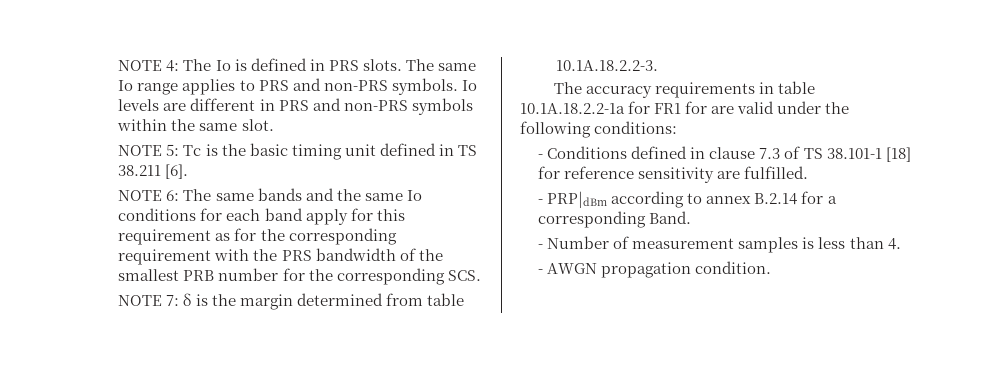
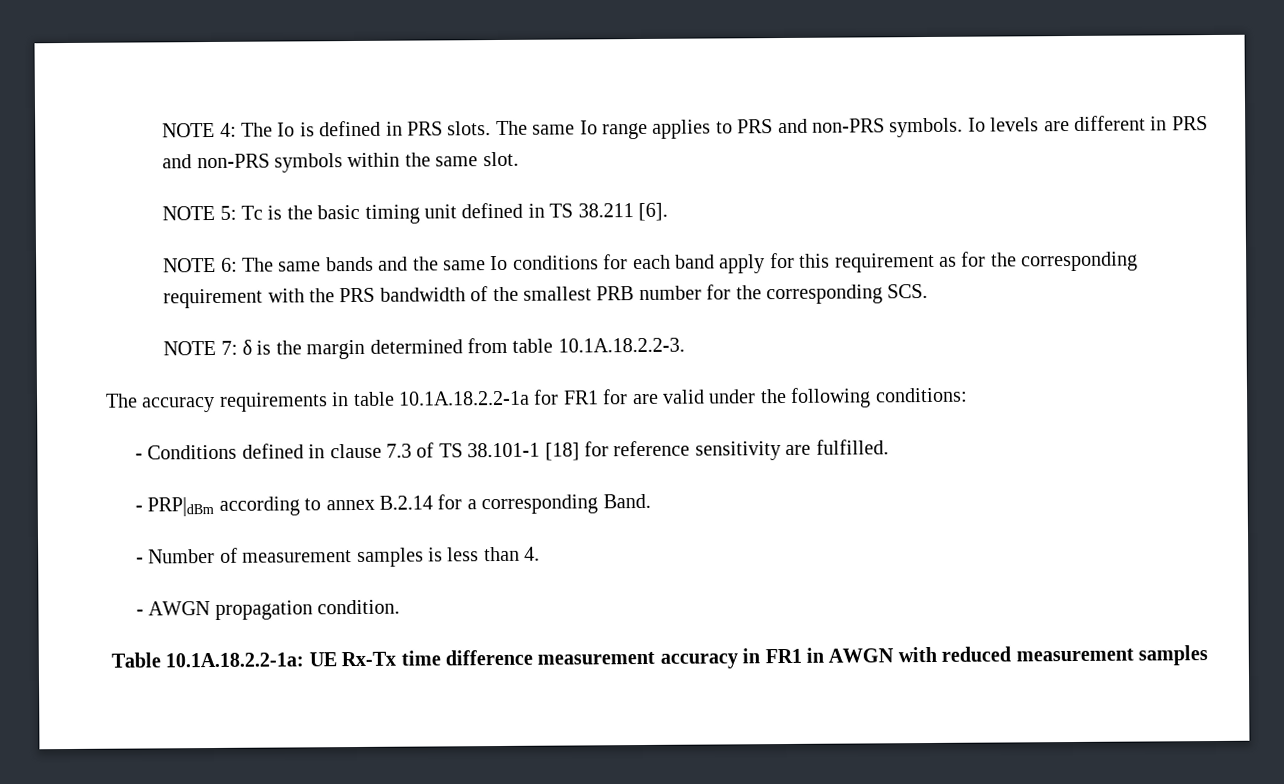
+ Table 10.1A.18.2.2-1a: UE Rx-Tx time difference measurement accuracy in FR1 in AWGN with reduced measurement samples

